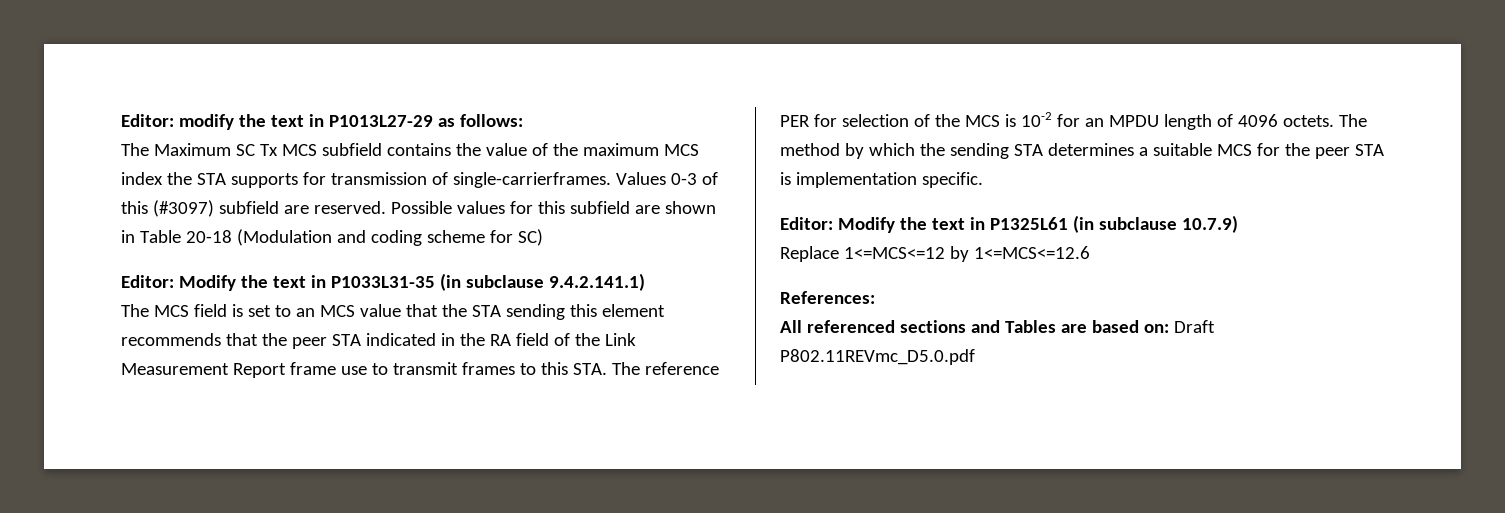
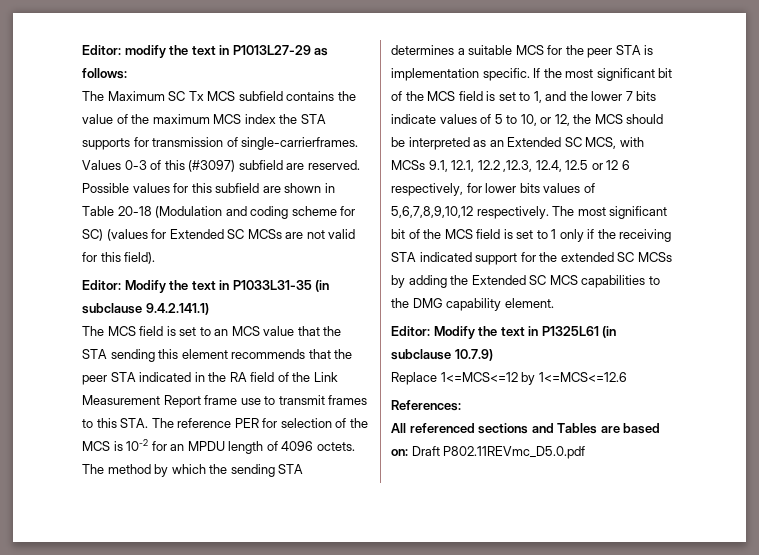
- Possible values for this subfield are shown in Table 20-18 (Modulation and coding scheme for SC)
+ Possible values for this subfield are shown in Table 20-18 (Modulation and coding scheme for SC) (values for Extended SC MCSs are not valid for this field).
+ If the most significant bit of the MCS field is set to 1, and the lower 7 bits indicate values of 5 to 10, or 12, the MCS should be interpreted as an Extended SC MCS, with MCSs 9.1, 12.1, 12.2 ,12.3, 12.4, 12.5 or 12 6 respectively, for lower bits values of 5,6,7,8,9,10,12 respectively. The most significant bit of the MCS field is set to 1 only if the receiving STA indicated support for the extended SC MCSs by adding the Extended SC MCS capabilities to the DMG capability element.

